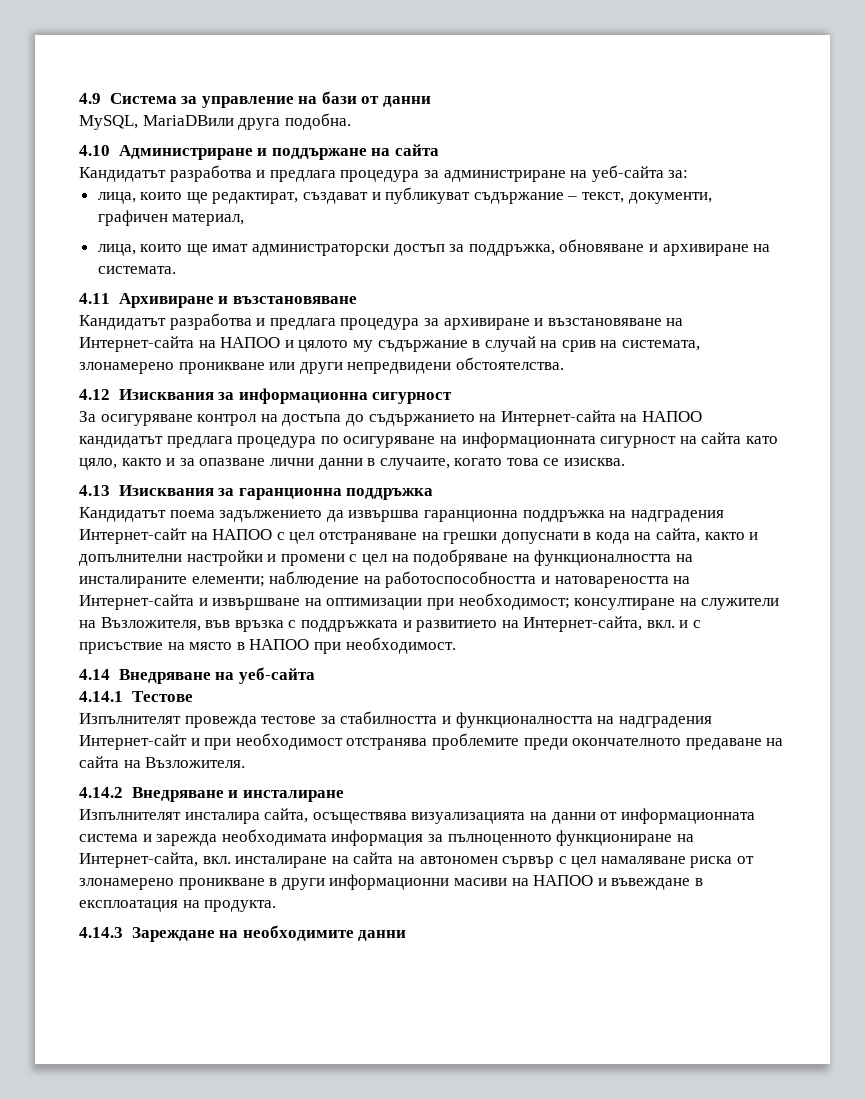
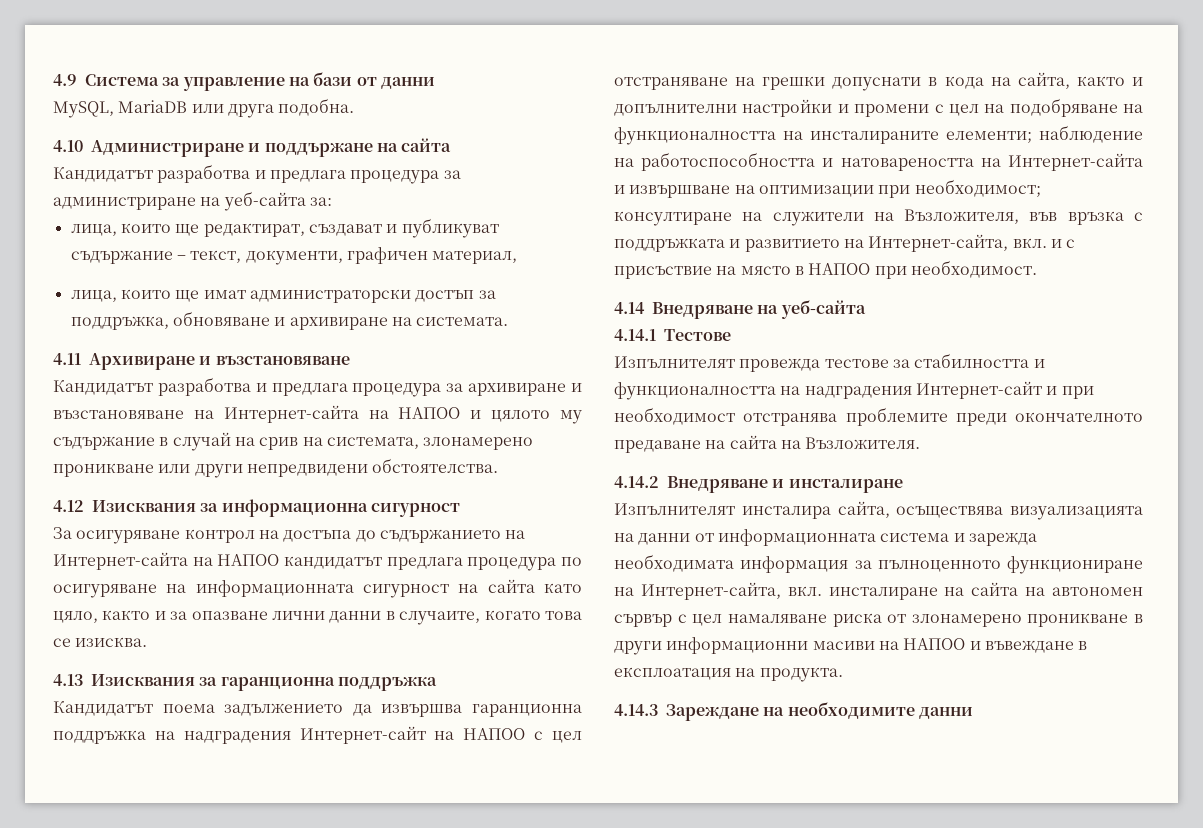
- MySQL, MariaDBили друга подобна.
+ MySQL, MariaDB или друга подобна.

